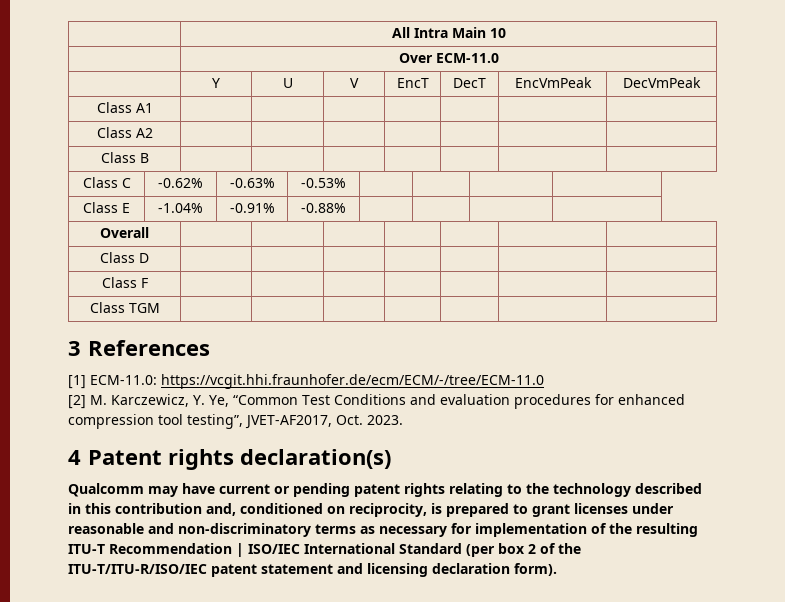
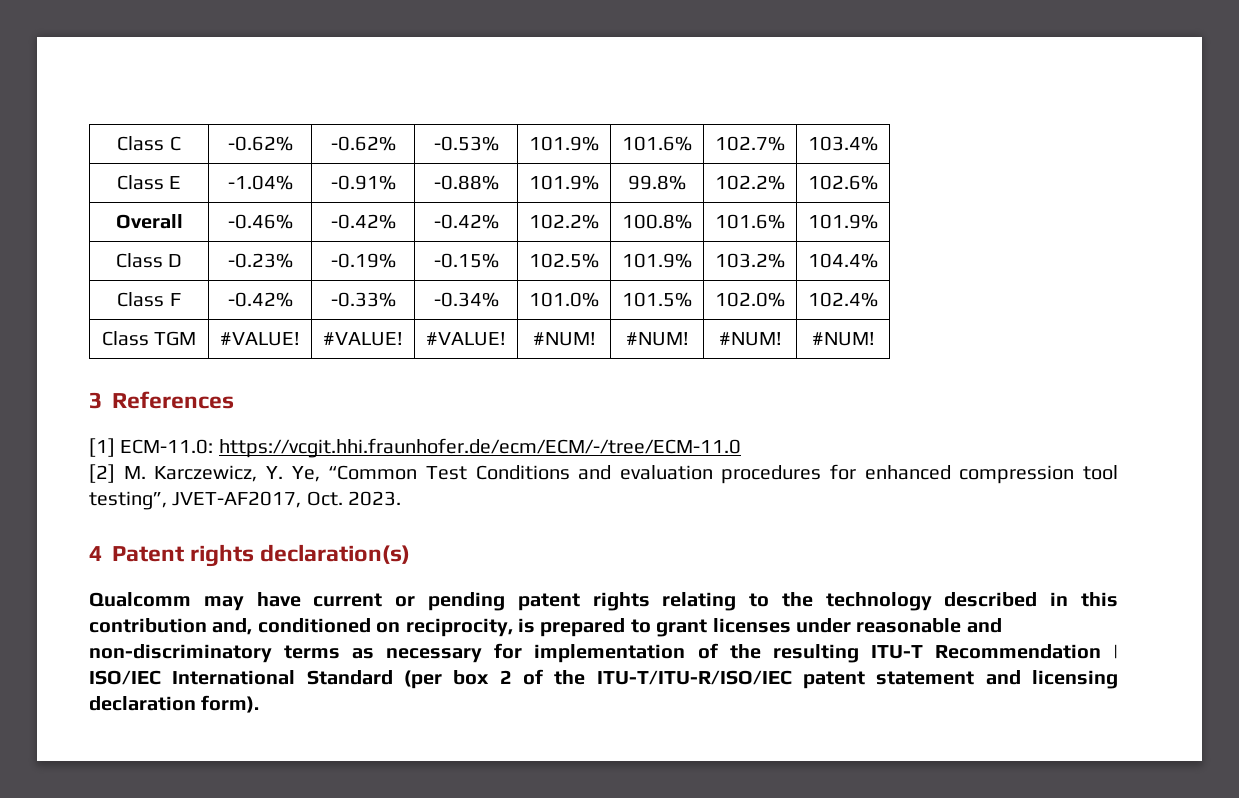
- | All Intra Main 10
- | Over ECM-11.0
- | Y | U | V | EncT | DecT | EncVmPeak | DecVmPeak
- Class A1 | | | | | | |
- Class A2 | | | | | | |
- Class B | | | | | | |
- Class C | -0.62% | -0.63% | -0.53% | | | |
+ Class C | -0.62% | -0.62% | -0.53% | 101.9% | 101.6% | 102.7% | 103.4%
- Class E | -1.04% | -0.91% | -0.88% | | | |
- Overall | | | | | | |
- Class D | | | | | | |
- Class F | | | | | | |
- Class TGM | | | | | | |
+ Class E | -1.04% | -0.91% | -0.88% | 101.9% | 99.8% | 102.2% | 102.6%
+ Overall | -0.46% | -0.42% | -0.42% | 102.2% | 100.8% | 101.6% | 101.9%
+ Class D | -0.23% | -0.19% | -0.15% | 102.5% | 101.9% | 103.2% | 104.4%
+ Class F | -0.42% | -0.33% | -0.34% | 101.0% | 101.5% | 102.0% | 102.4%
+ Class TGM | #VALUE! | #VALUE! | #VALUE! | #NUM! | #NUM! | #NUM! | #NUM!

